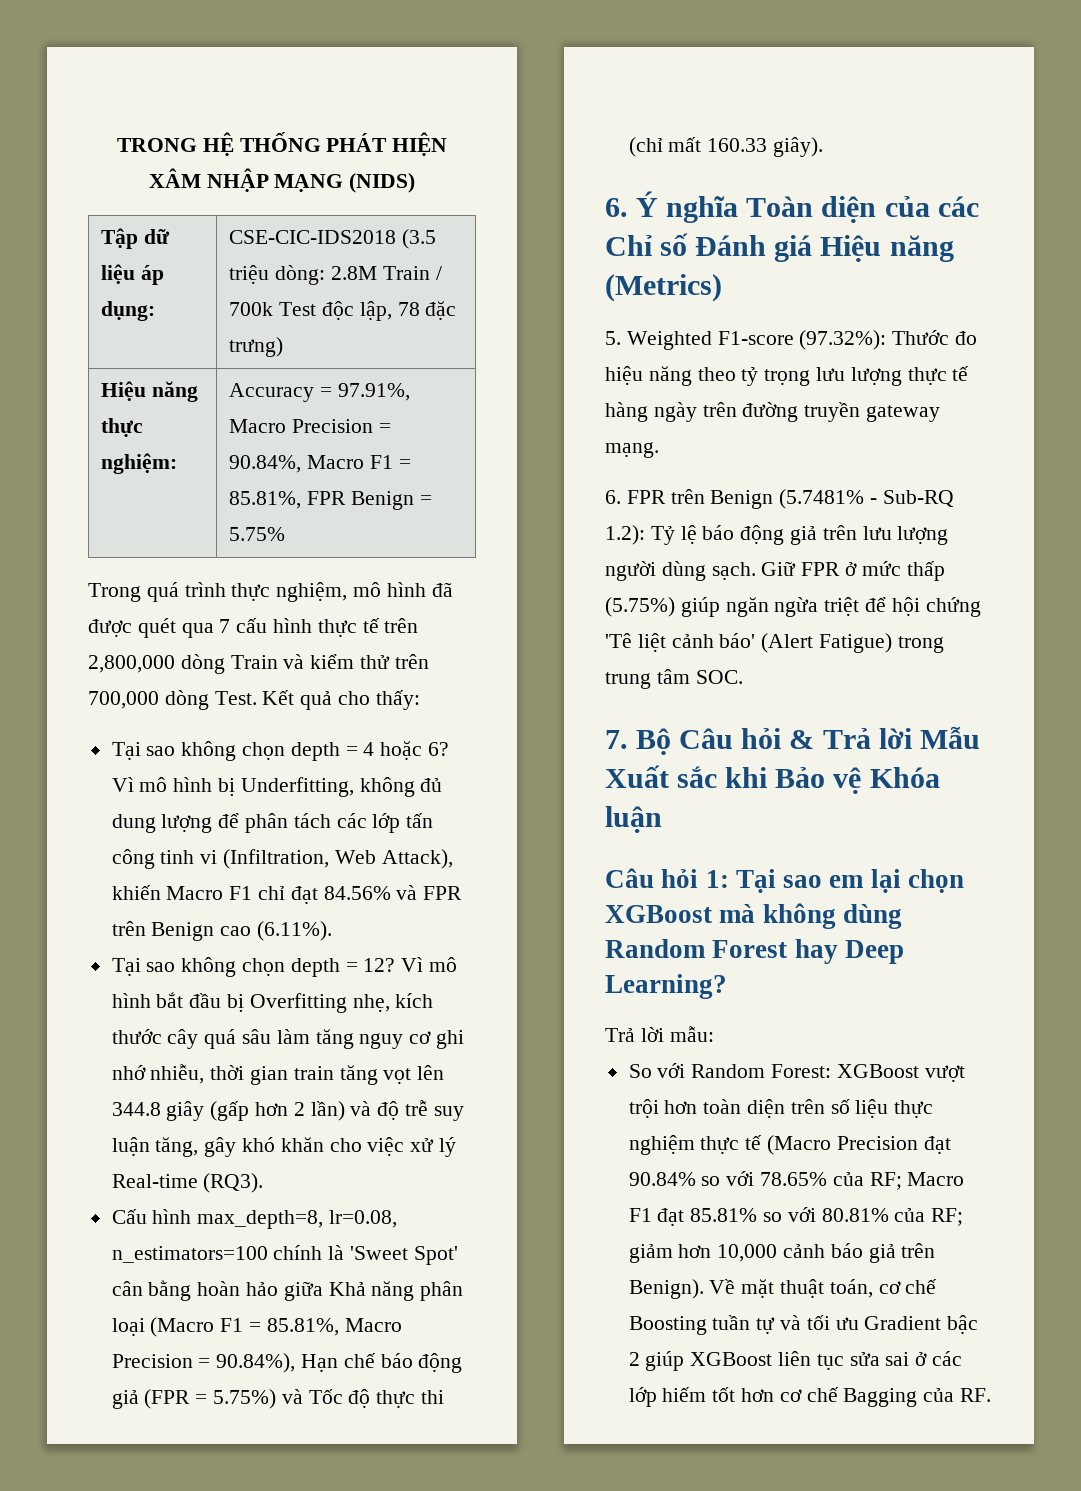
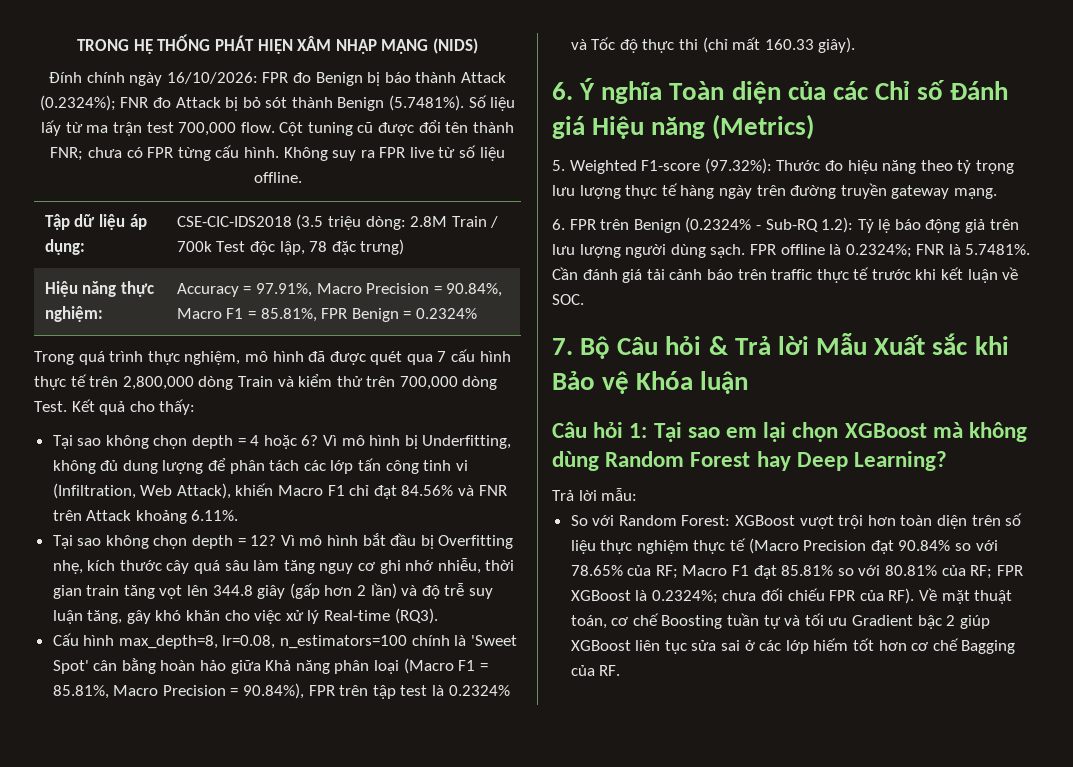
+ Đính chính ngày 16/10/2026: FPR đo Benign bị báo thành Attack (0.2324%); FNR đo Attack bị bỏ sót thành Benign (5.7481%). Số liệu lấy từ ma trận test 700,000 flow. Cột tuning cũ được đổi tên thành FNR; chưa có FPR từng cấu hình. Không suy ra FPR live từ số liệu offline.
- Hiệu năng thực nghiệm: | Accuracy = 97.91%, Macro Precision = 90.84%, Macro F1 = 85.81%, FPR Benign = 5.75%
+ Hiệu năng thực nghiệm: | Accuracy = 97.91%, Macro Precision = 90.84%, Macro F1 = 85.81%, FPR Benign = 0.2324%
- Vì mô hình bị Underfitting, không đủ dung lượng để phân tách các lớp tấn công tinh vi (Infiltration, Web Attack), khiến Macro F1 chỉ đạt 84.56% và FPR trên Benign cao (6.11%).
+ Vì mô hình bị Underfitting, không đủ dung lượng để phân tách các lớp tấn công tinh vi (Infiltration, Web Attack), khiến Macro F1 chỉ đạt 84.56% và FNR trên Attack khoảng 6.11%.
- Cấu hình max_depth=8, lr=0.08, n_estimators=100 chính là 'Sweet Spot' cân bằng hoàn hảo giữa Khả năng phân loại (Macro F1 = 85.81%, Macro Precision = 90.84%), Hạn chế báo động giả (FPR = 5.75%) và Tốc độ thực thi (chỉ mất 160.33 giây).
+ Cấu hình max_depth=8, lr=0.08, n_estimators=100 chính là 'Sweet Spot' cân bằng hoàn hảo giữa Khả năng phân loại (Macro F1 = 85.81%, Macro Precision = 90.84%), FPR trên tập test là 0.2324% và Tốc độ thực thi (chỉ mất 160.33 giây).
- 6. FPR trên Benign (5.7481% - Sub-RQ 1.2): Tỷ lệ báo động giả trên lưu lượng người dùng sạch.
+ 6. FPR trên Benign (0.2324% - Sub-RQ 1.2): Tỷ lệ báo động giả trên lưu lượng người dùng sạch.
- Giữ FPR ở mức thấp (5.75%) giúp ngăn ngừa triệt để hội chứng 'Tê liệt cảnh báo' (Alert Fatigue) trong trung tâm SOC.
+ FPR offline là 0.2324%; FNR là 5.7481%. Cần đánh giá tải cảnh báo trên traffic thực tế trước khi kết luận về SOC.
- giảm hơn 10,000 cảnh báo giả trên Benign). Về mặt thuật toán, cơ chế Boosting tuần tự và tối ưu Gradient bậc 2 giúp XGBoost liên tục sửa sai ở các lớp hiếm tốt hơn cơ chế Bagging của RF.
+ FPR XGBoost là 0.2324%; chưa đối chiếu FPR của RF). Về mặt thuật toán, cơ chế Boosting tuần tự và tối ưu Gradient bậc 2 giúp XGBoost liên tục sửa sai ở các lớp hiếm tốt hơn cơ chế Bagging của RF.

